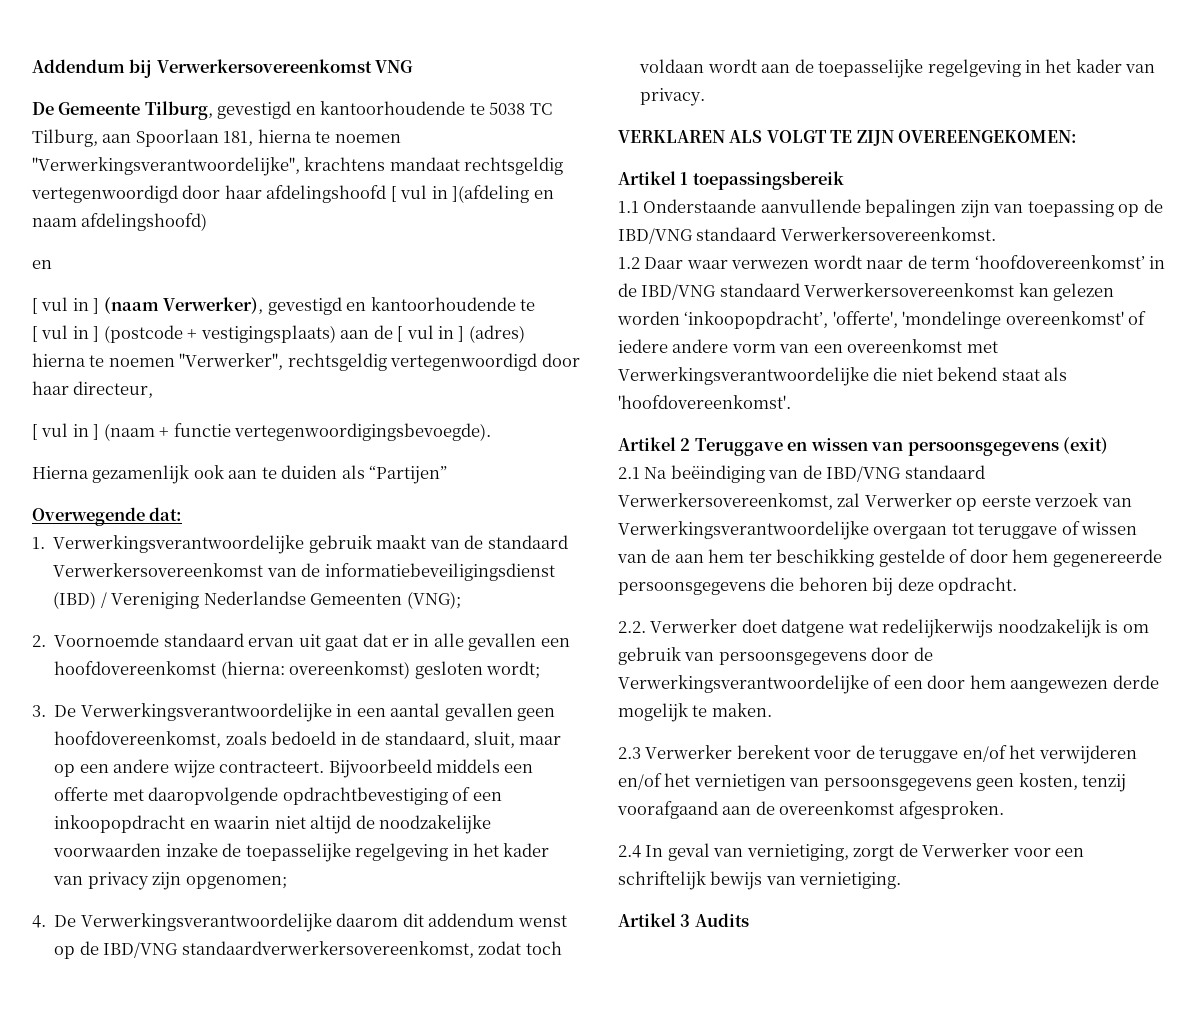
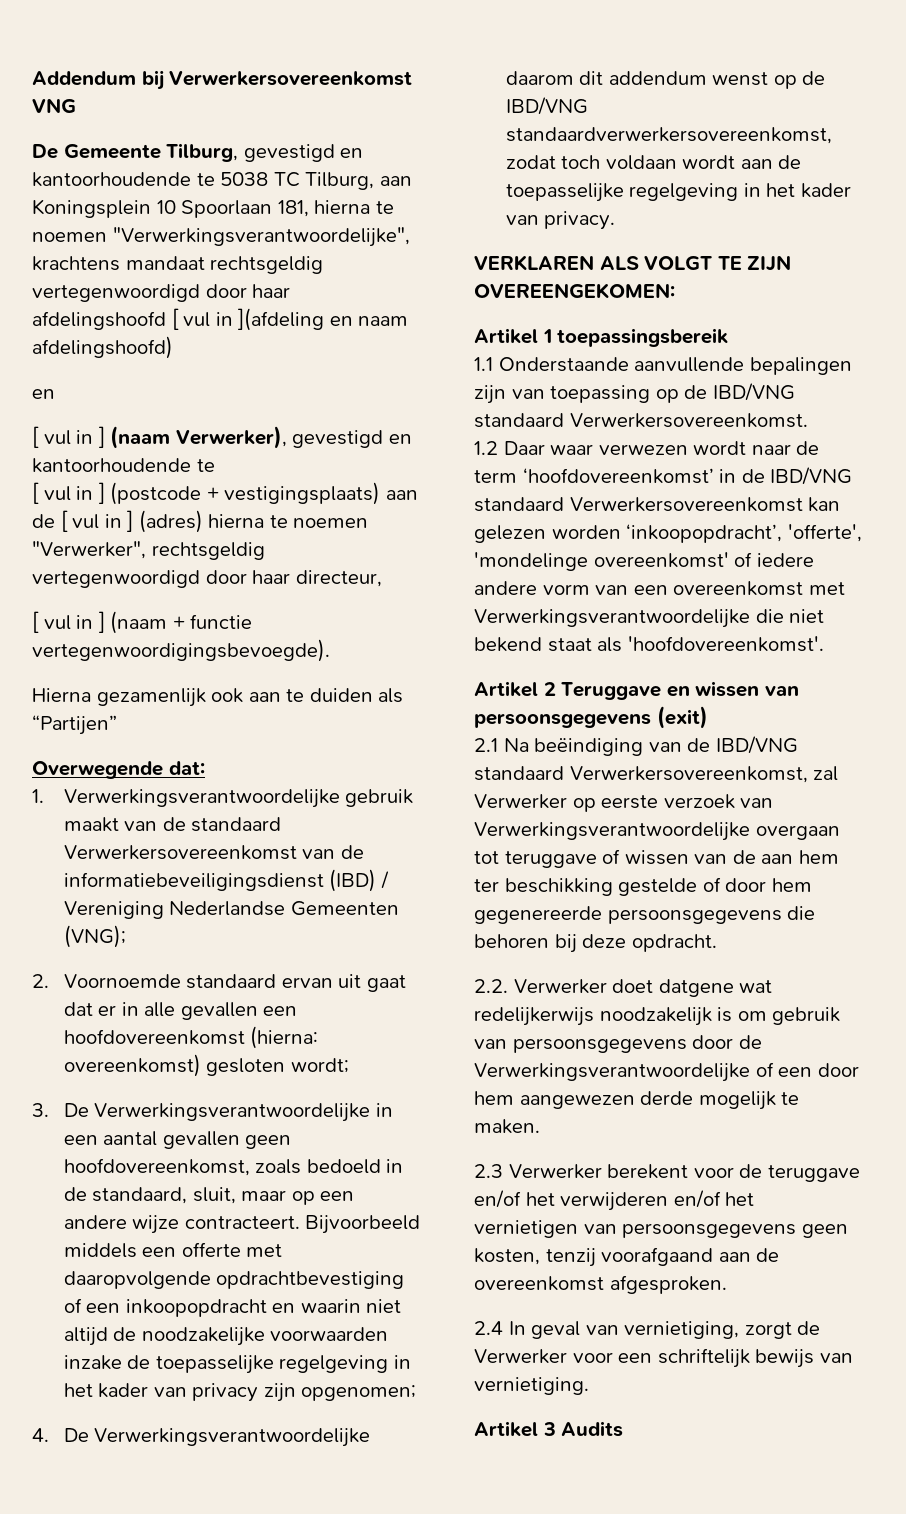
- De Gemeente Tilburg, gevestigd en kantoorhoudende te 5038 TC Tilburg, aan Spoorlaan 181, hierna te noemen "Verwerkingsverantwoordelijke", krachtens mandaat rechtsgeldig vertegenwoordigd door haar afdelingshoofd [ vul in ](afdeling en naam afdelingshoofd)
+ De Gemeente Tilburg, gevestigd en kantoorhoudende te 5038 TC Tilburg, aan Koningsplein 10 Spoorlaan 181, hierna te noemen "Verwerkingsverantwoordelijke", krachtens mandaat rechtsgeldig vertegenwoordigd door haar afdelingshoofd [ vul in ](afdeling en naam afdelingshoofd)

